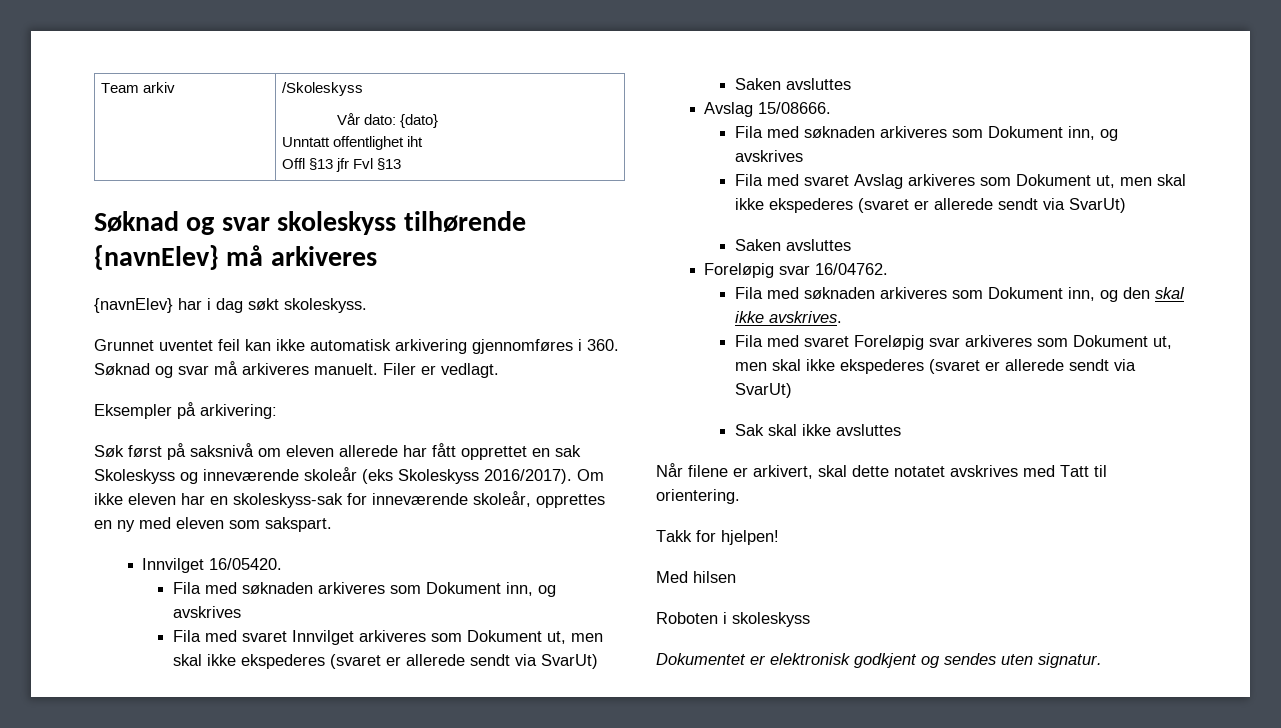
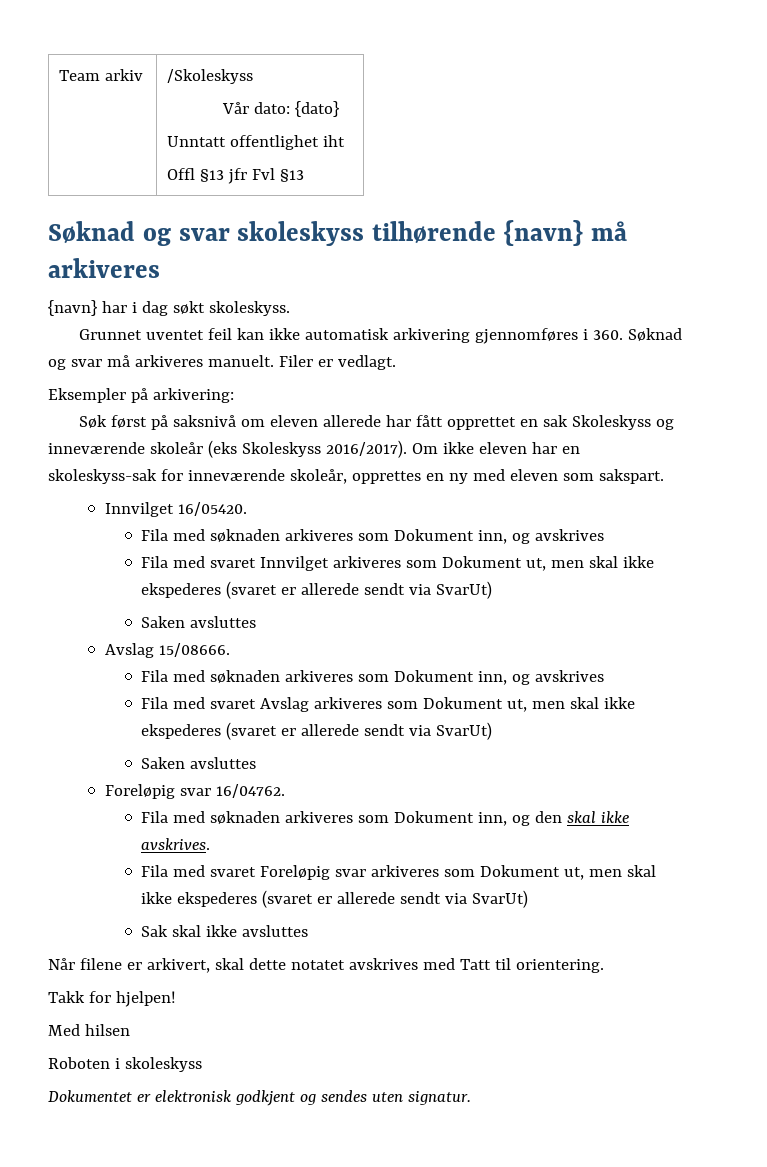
- Søknad og svar skoleskyss tilhørende {navnElev} må arkiveres
+ Søknad og svar skoleskyss tilhørende {navn} må arkiveres
- {navnElev} har i dag søkt skoleskyss.
+ {navn} har i dag søkt skoleskyss.

